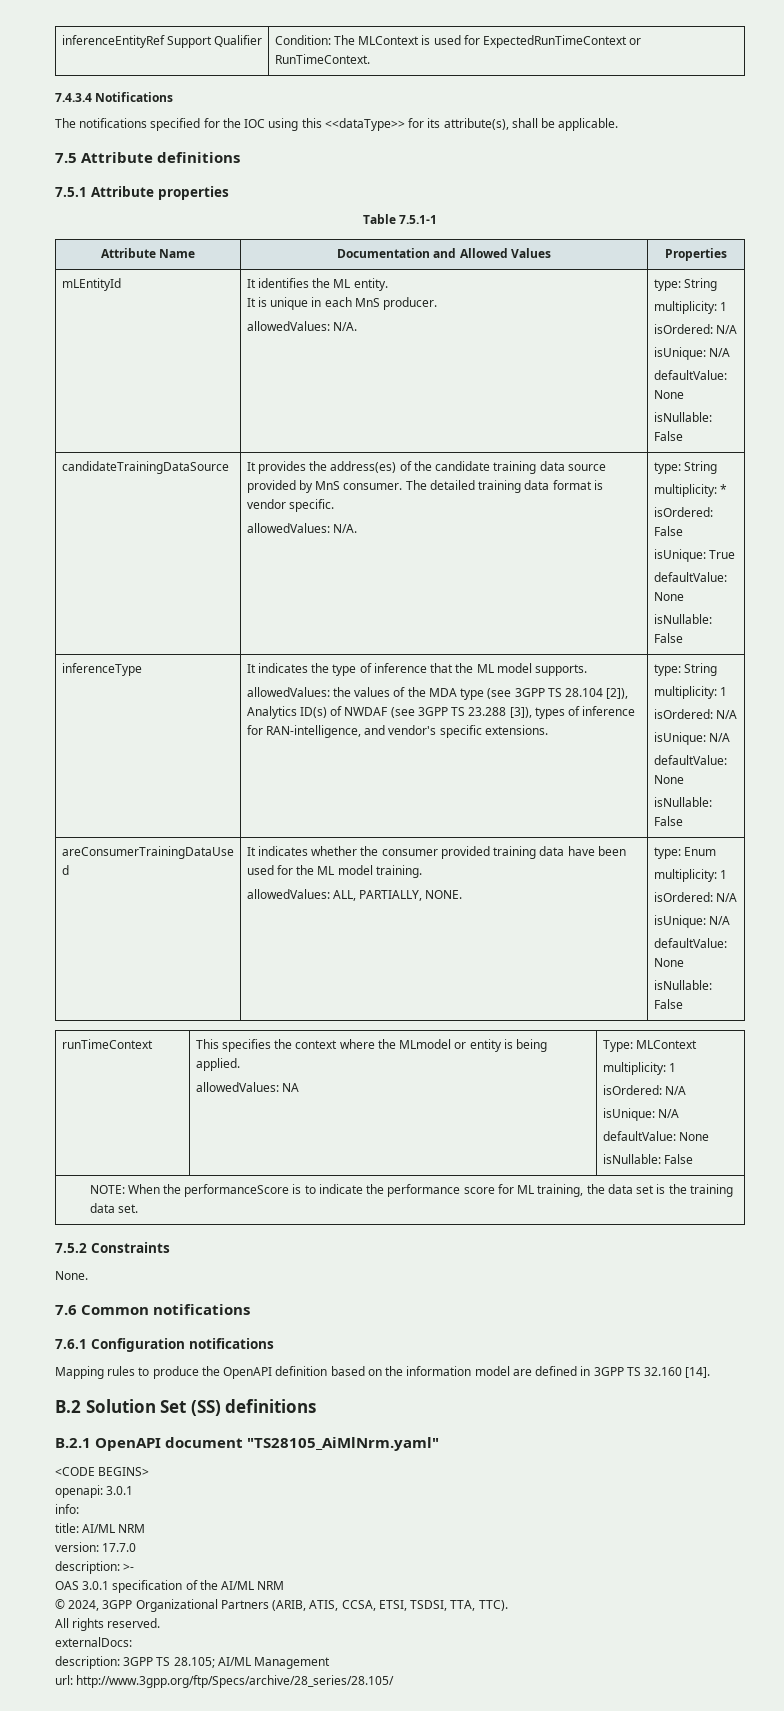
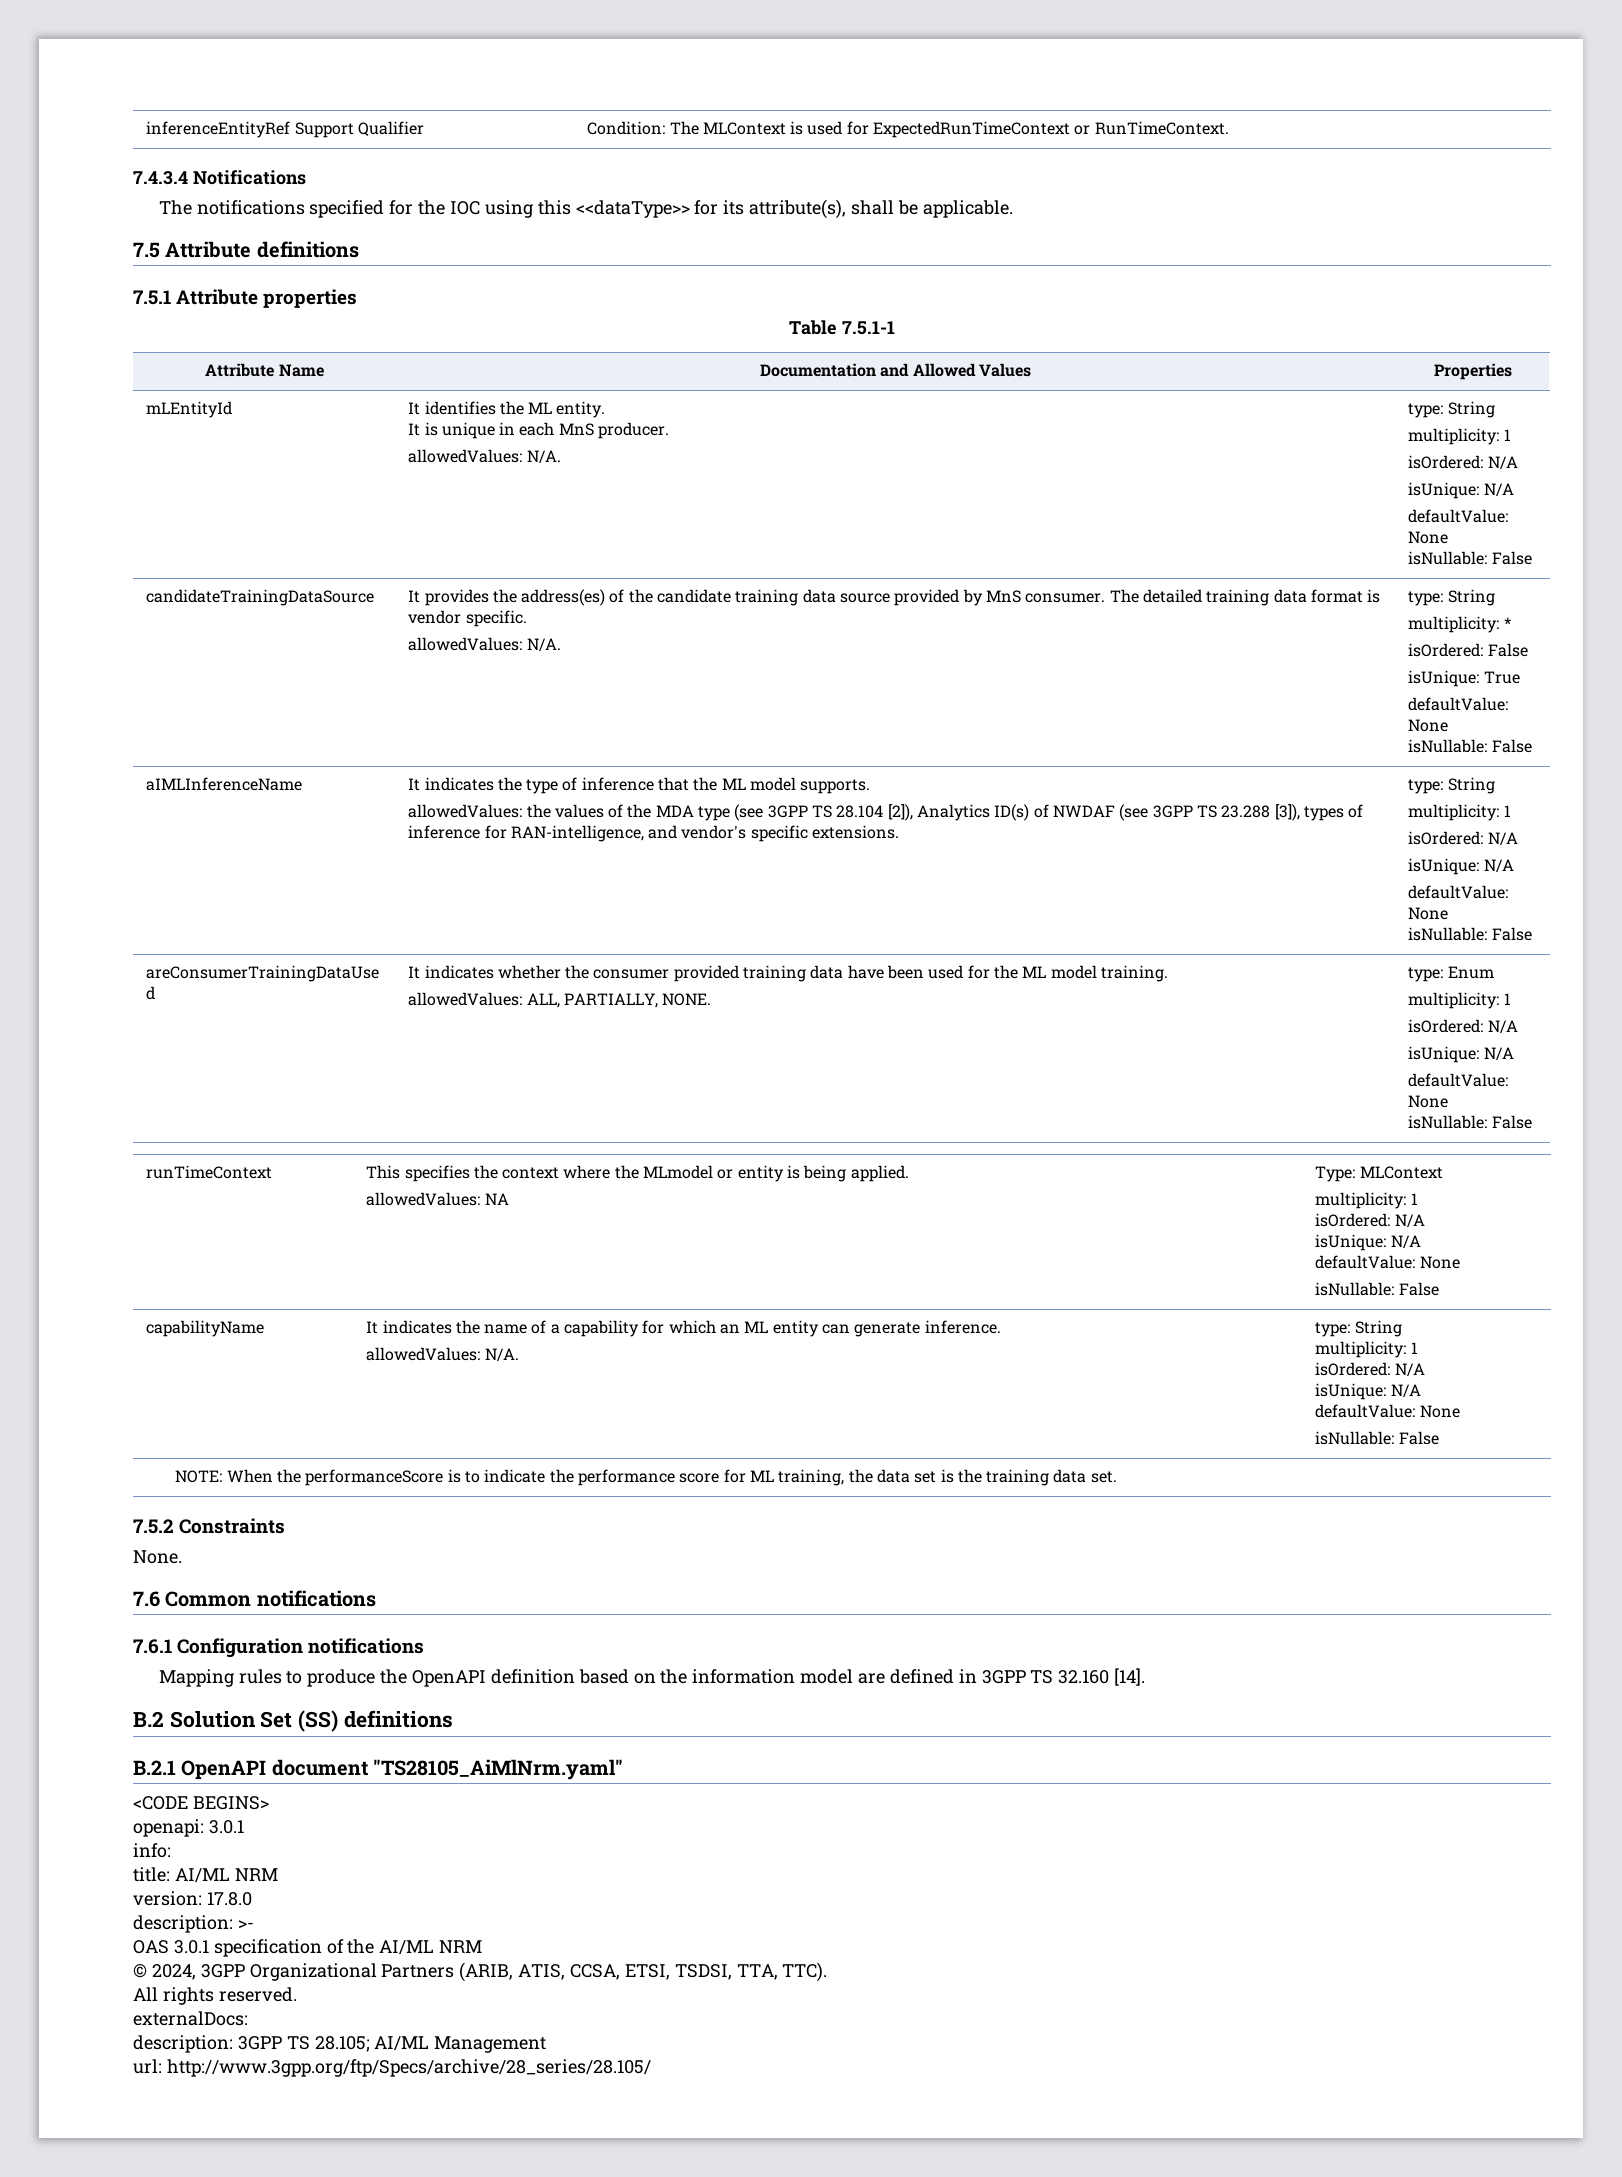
- inferenceType
+ aIMLInferenceName
+ capabilityName | It indicates the name of a capability for which an ML entity can generate inference.
+ allowedValues: N/A. | type: String
+ multiplicity: 1
+ isOrdered: N/A
+ isUnique: N/A
+ defaultValue: None
+ isNullable: False
- version: 17.7.0
+ version: 17.8.0

